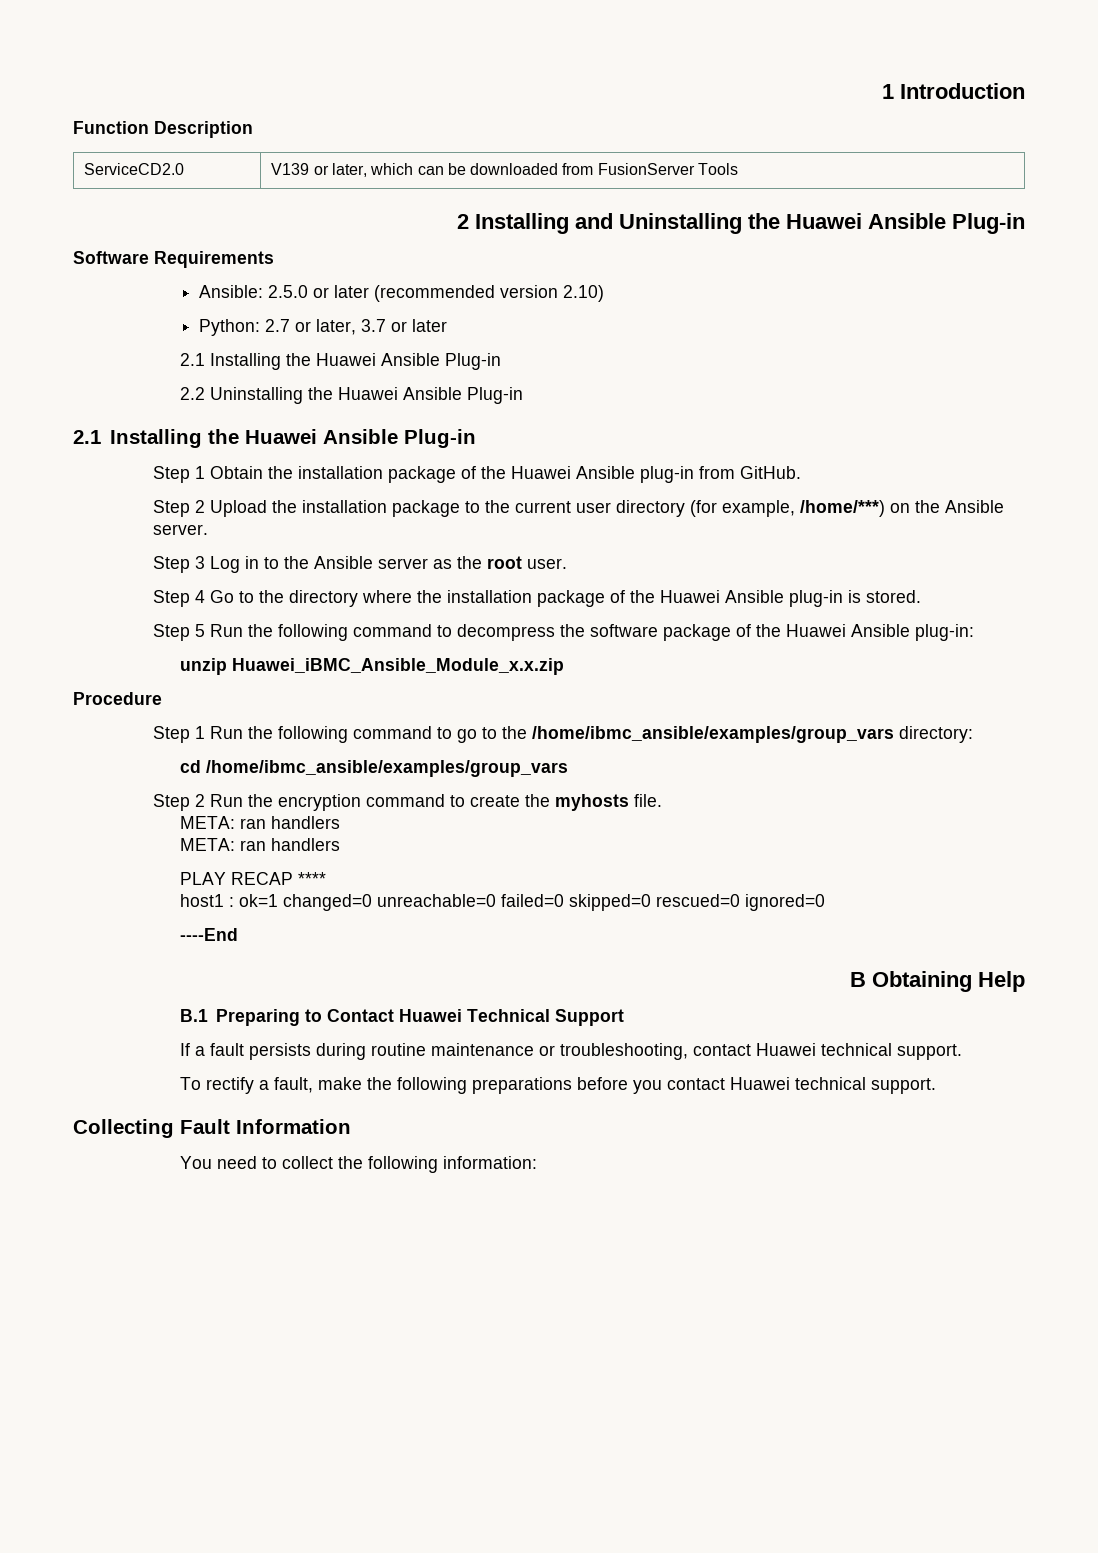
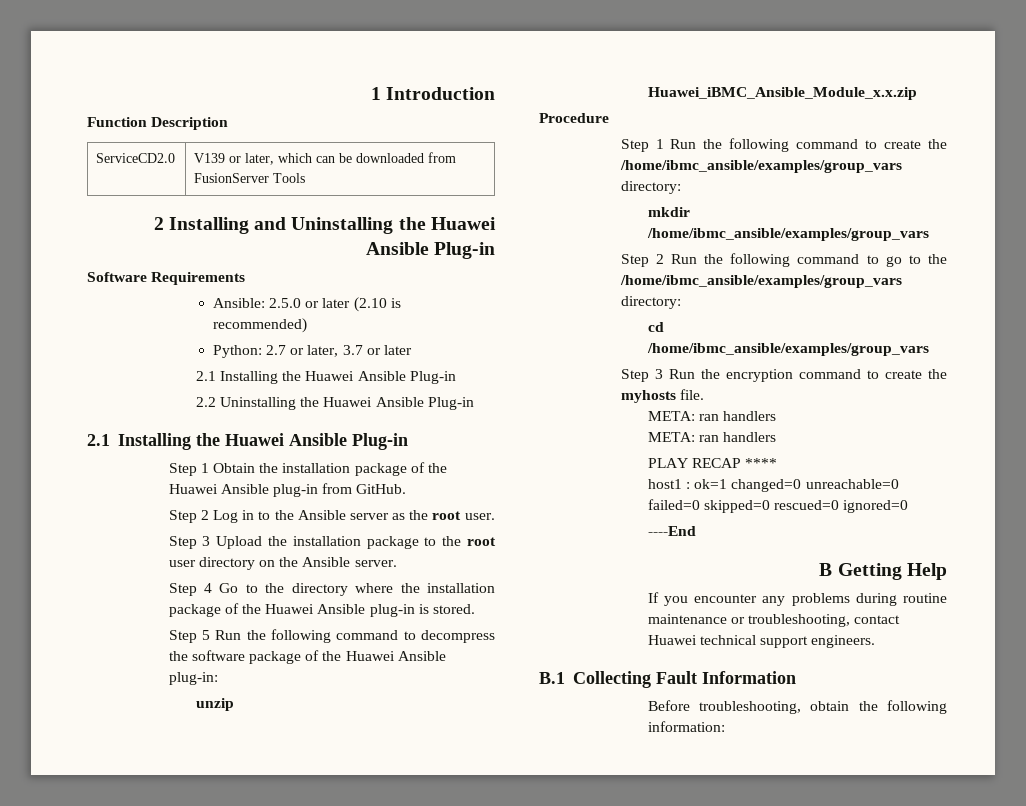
- Ansible: 2.5.0 or later (recommended version 2.10)
+ Ansible: 2.5.0 or later (2.10 is recommended)
- Step 2 Upload the installation package to the current user directory (for example, /home/***) on the Ansible server.
- Step 3 Log in to the Ansible server as the root user.
+ Step 2 Log in to the Ansible server as the root user.
+ Step 3 Upload the installation package to the root user directory on the Ansible server.
- Step 1 Run the following command to go to the /home/ibmc_ansible/examples/group_vars directory:
+ Step 1 Run the following command to create the /home/ibmc_ansible/examples/group_vars directory:
+ mkdir /home/ibmc_ansible/examples/group_vars
+ Step 2 Run the following command to go to the /home/ibmc_ansible/examples/group_vars directory:
- Step 2 Run the encryption command to create the myhosts file.
+ Step 3 Run the encryption command to create the myhosts file.
- B Obtaining Help
+ B Getting Help
- B.1 Preparing to Contact Huawei Technical Support
- If a fault persists during routine maintenance or troubleshooting, contact Huawei technical support.
- To rectify a fault, make the following preparations before you contact Huawei technical support.
- Collecting Fault Information
+ If you encounter any problems during routine maintenance or troubleshooting, contact Huawei technical support engineers.
+ B.1 Collecting Fault Information
- You need to collect the following information:
+ Before troubleshooting, obtain the following information:

